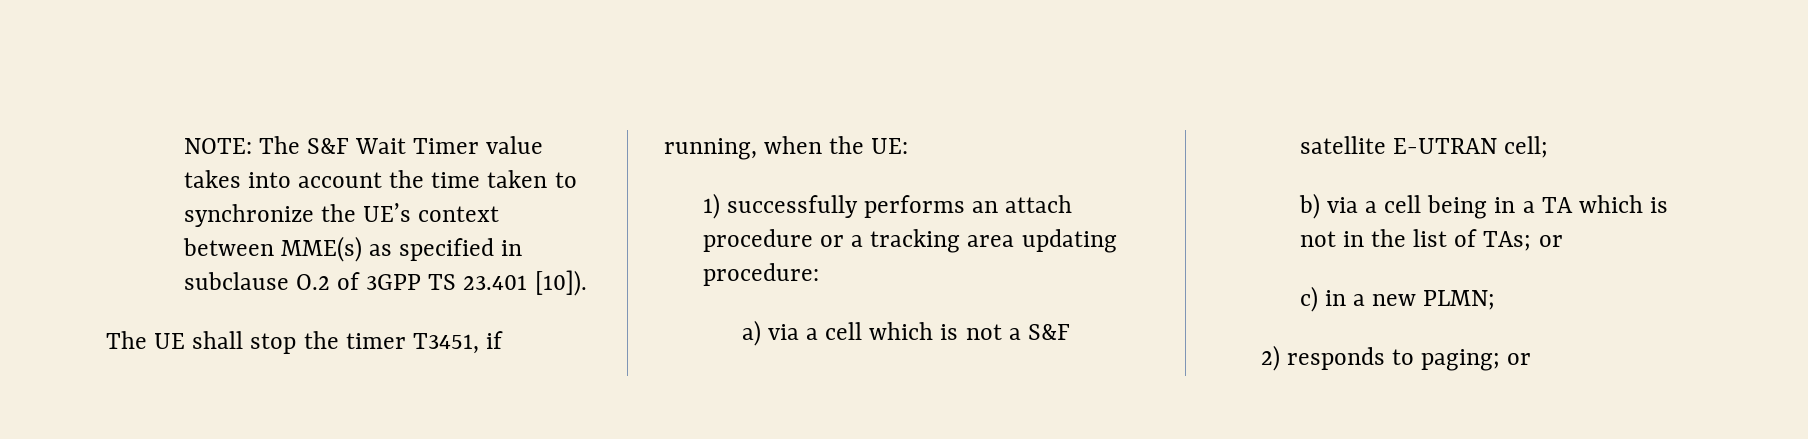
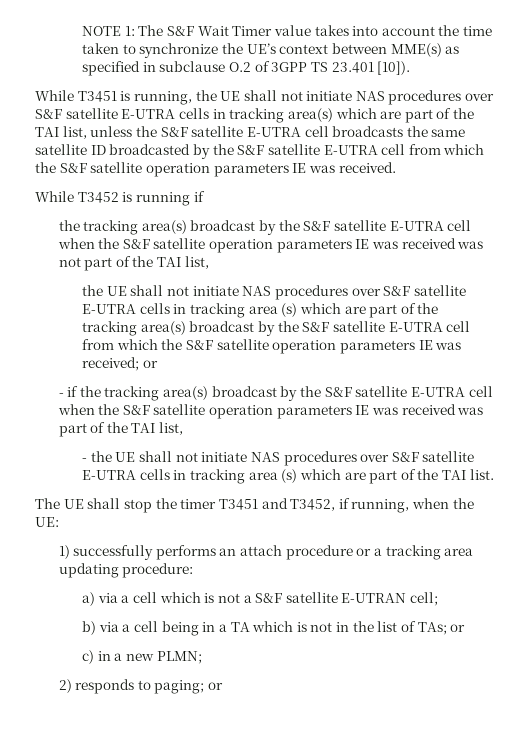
- NOTE: The S&F Wait Timer value takes into account the time taken to synchronize the UE’s context between MME(s) as specified in subclause O.2 of 3GPP TS 23.401 [10]).
+ NOTE 1: The S&F Wait Timer value takes into account the time taken to synchronize the UE’s context between MME(s) as specified in subclause O.2 of 3GPP TS 23.401 [10]).
+ While T3451 is running, the UE shall not initiate NAS procedures over S&F satellite E-UTRA cells in tracking area(s) which are part of the TAI list, unless the S&F satellite E-UTRA cell broadcasts the same satellite ID broadcasted by the S&F satellite E-UTRA cell from which the S&F satellite operation parameters IE was received.
+ While T3452 is running if
+ the tracking area(s) broadcast by the S&F satellite E-UTRA cell when the S&F satellite operation parameters IE was received was not part of the TAI list,
+ the UE shall not initiate NAS procedures over S&F satellite E-UTRA cells in tracking area (s) which are part of the tracking area(s) broadcast by the S&F satellite E-UTRA cell from which the S&F satellite operation parameters IE was received; or
+ - if the tracking area(s) broadcast by the S&F satellite E-UTRA cell when the S&F satellite operation parameters IE was received was part of the TAI list,
+ - the UE shall not initiate NAS procedures over S&F satellite E-UTRA cells in tracking area (s) which are part of the TAI list.
- The UE shall stop the timer T3451, if running, when the UE:
+ The UE shall stop the timer T3451 and T3452, if running, when the UE:

